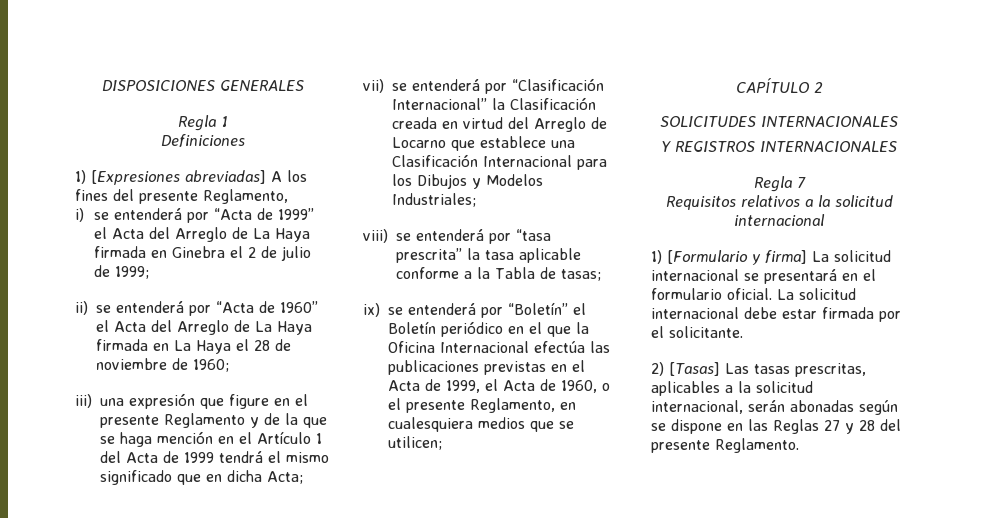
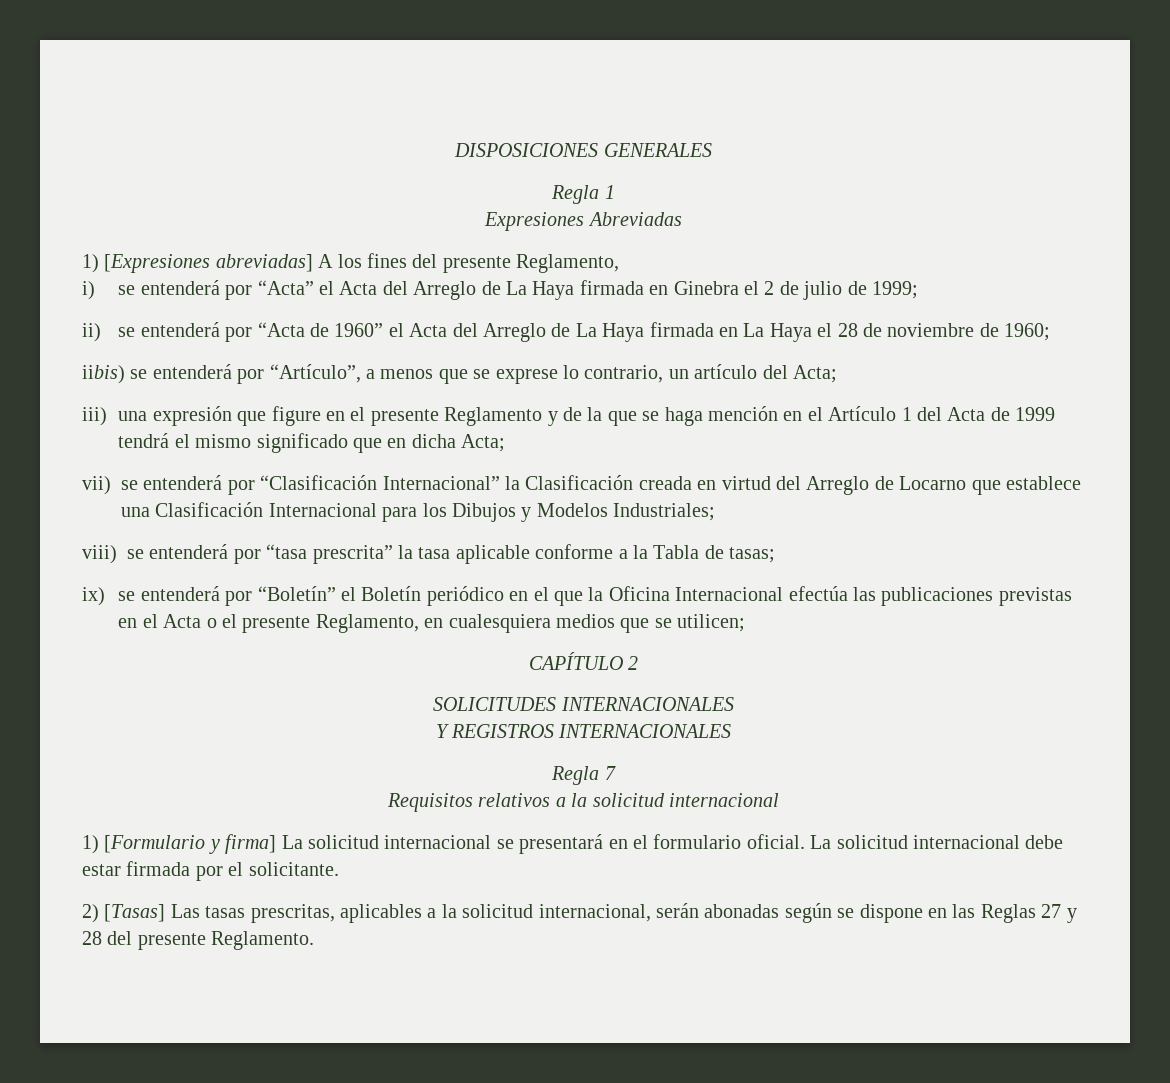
- Definiciones
+ Expresiones Abreviadas
- i) se entenderá por “Acta de 1999” el Acta del Arreglo de La Haya firmada en Ginebra el 2 de julio de 1999;
+ i) se entenderá por “Acta” el Acta del Arreglo de La Haya firmada en Ginebra el 2 de julio de 1999;
+ iibis) se entenderá por “Artículo”, a menos que se exprese lo contrario, un artículo del Acta;
- ix) se entenderá por “Boletín” el Boletín periódico en el que la Oficina Internacional efectúa las publicaciones previstas en el Acta de 1999, el Acta de 1960, o el presente Reglamento, en cualesquiera medios que se utilicen;
+ ix) se entenderá por “Boletín” el Boletín periódico en el que la Oficina Internacional efectúa las publicaciones previstas en el Acta o el presente Reglamento, en cualesquiera medios que se utilicen;

